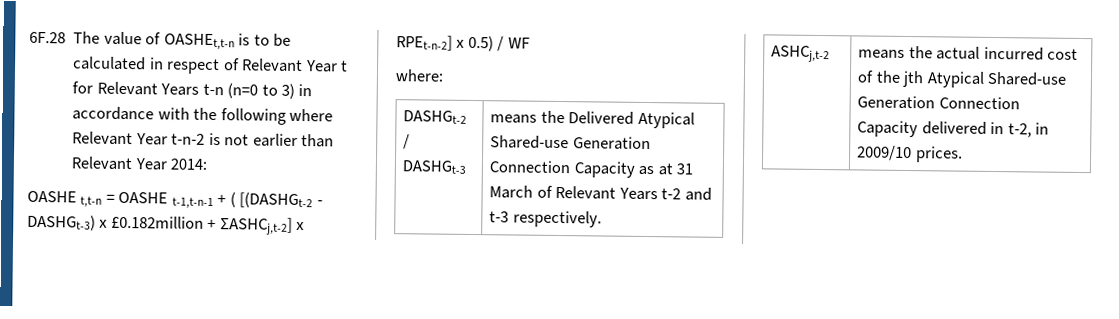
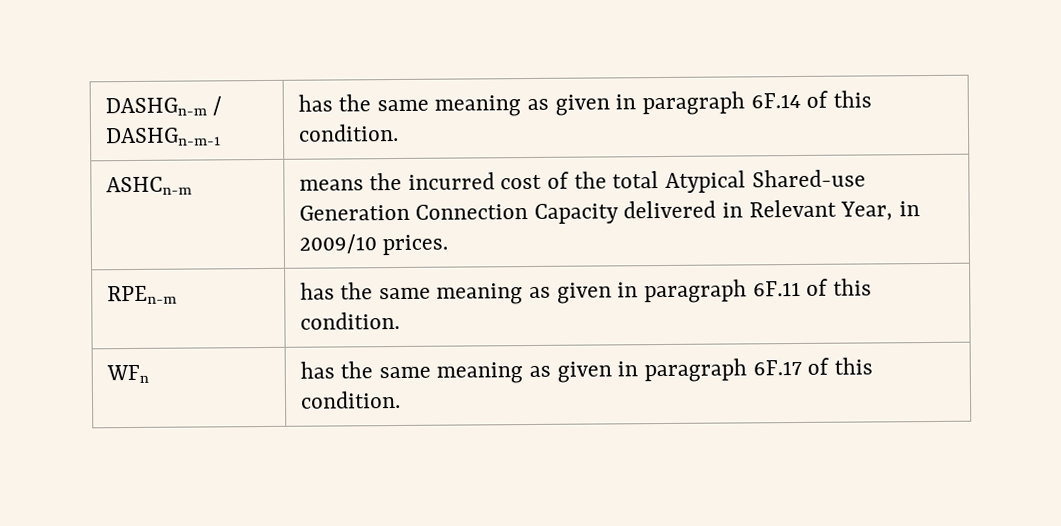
- 6F.28 The value of OASHEt,t-n is to be calculated in respect of Relevant Year t for Relevant Years t-n (n=0 to 3) in accordance with the following where Relevant Year t-n-2 is not earlier than Relevant Year 2014:
- OASHE t,t-n = OASHE t-1,t-n-1 + ( [(DASHGt-2 - DASHGt-3) x £0.182million + ΣASHCj,t-2] x RPEt-n-2] x 0.5) / WF
- where:
- DASHGt-2 / DASHGt-3 | means the Delivered Atypical Shared-use Generation Connection Capacity as at 31 March of Relevant Years t-2 and t-3 respectively.
- ASHCj,t-2 | means the actual incurred cost of the jth Atypical Shared-use Generation Connection Capacity delivered in t-2, in 2009/10 prices.
+ DASHGn-m / DASHGn-m-1 | has the same meaning as given in paragraph 6F.14 of this condition.
+ ASHCn-m | means the incurred cost of the total Atypical Shared-use Generation Connection Capacity delivered in Relevant Year, in 2009/10 prices.
+ RPEn-m | has the same meaning as given in paragraph 6F.11 of this condition.
+ WFn | has the same meaning as given in paragraph 6F.17 of this condition.

